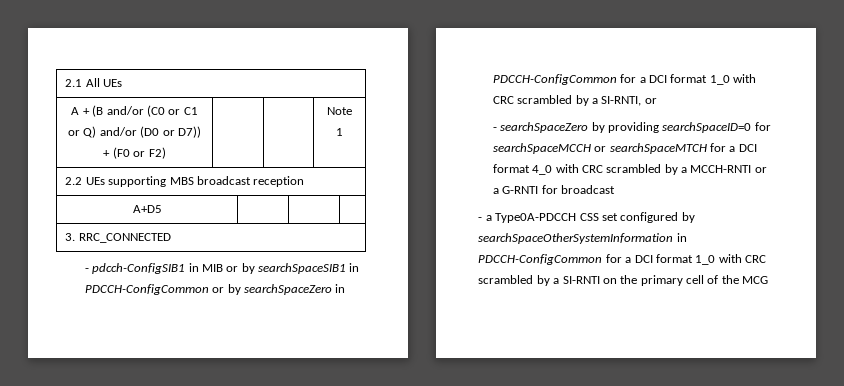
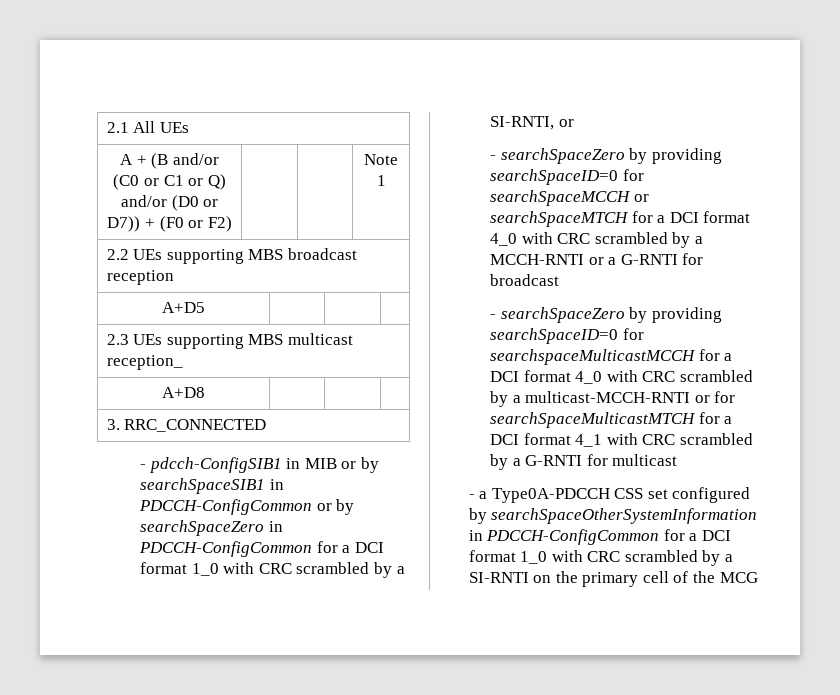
+ 2.3 UEs supporting MBS multicast reception_
+ A+D8 | | |
+ - searchSpaceZero by providing searchSpaceID=0 for searchspaceMulticastMCCH for a DCI format 4_0 with CRC scrambled by a multicast-MCCH-RNTI or for searchSpaceMulticastMTCH for a DCI format 4_1 with CRC scrambled by a G-RNTI for multicast

